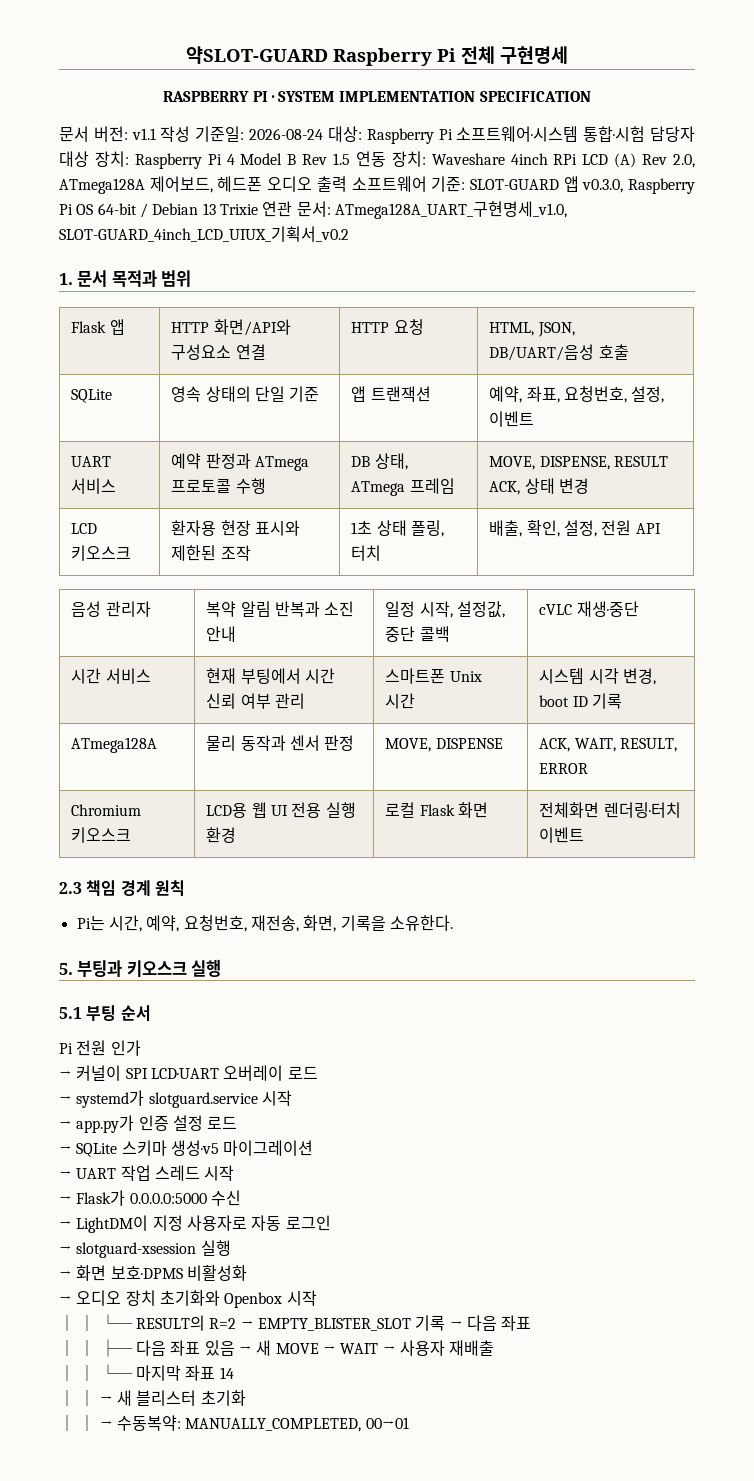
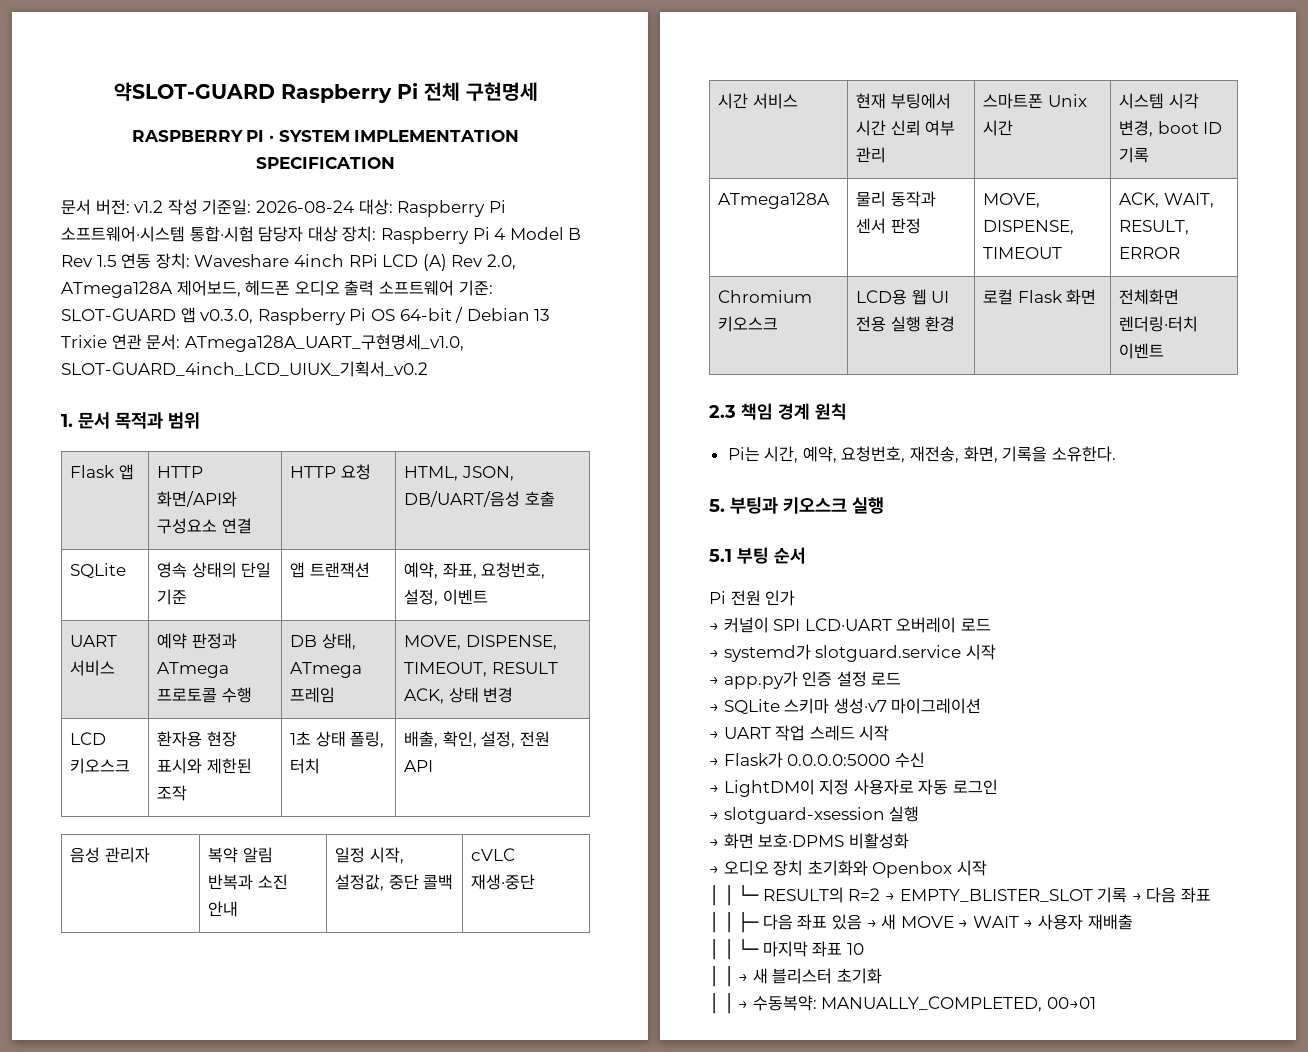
- 문서 버전: v1.1 작성 기준일: 2026-08-24 대상: Raspberry Pi 소프트웨어·시스템 통합·시험 담당자 대상 장치: Raspberry Pi 4 Model B Rev 1.5 연동 장치: Waveshare 4inch RPi LCD (A) Rev 2.0, ATmega128A 제어보드, 헤드폰 오디오 출력 소프트웨어 기준: SLOT-GUARD 앱 v0.3.0, Raspberry Pi OS 64-bit / Debian 13 Trixie 연관 문서: ATmega128A_UART_구현명세_v1.0, SLOT-GUARD_4inch_LCD_UIUX_기획서_v0.2
+ 문서 버전: v1.2 작성 기준일: 2026-08-24 대상: Raspberry Pi 소프트웨어·시스템 통합·시험 담당자 대상 장치: Raspberry Pi 4 Model B Rev 1.5 연동 장치: Waveshare 4inch RPi LCD (A) Rev 2.0, ATmega128A 제어보드, 헤드폰 오디오 출력 소프트웨어 기준: SLOT-GUARD 앱 v0.3.0, Raspberry Pi OS 64-bit / Debian 13 Trixie 연관 문서: ATmega128A_UART_구현명세_v1.0, SLOT-GUARD_4inch_LCD_UIUX_기획서_v0.2
- UART 서비스 | 예약 판정과 ATmega 프로토콜 수행 | DB 상태, ATmega 프레임 | MOVE, DISPENSE, RESULT ACK, 상태 변경
+ UART 서비스 | 예약 판정과 ATmega 프로토콜 수행 | DB 상태, ATmega 프레임 | MOVE, DISPENSE, TIMEOUT, RESULT ACK, 상태 변경
- ATmega128A | 물리 동작과 센서 판정 | MOVE, DISPENSE | ACK, WAIT, RESULT, ERROR
+ ATmega128A | 물리 동작과 센서 판정 | MOVE, DISPENSE, TIMEOUT | ACK, WAIT, RESULT, ERROR
- → SQLite 스키마 생성·v5 마이그레이션
+ → SQLite 스키마 생성·v7 마이그레이션
- │ │ └─ 마지막 좌표 14
+ │ │ └─ 마지막 좌표 10

